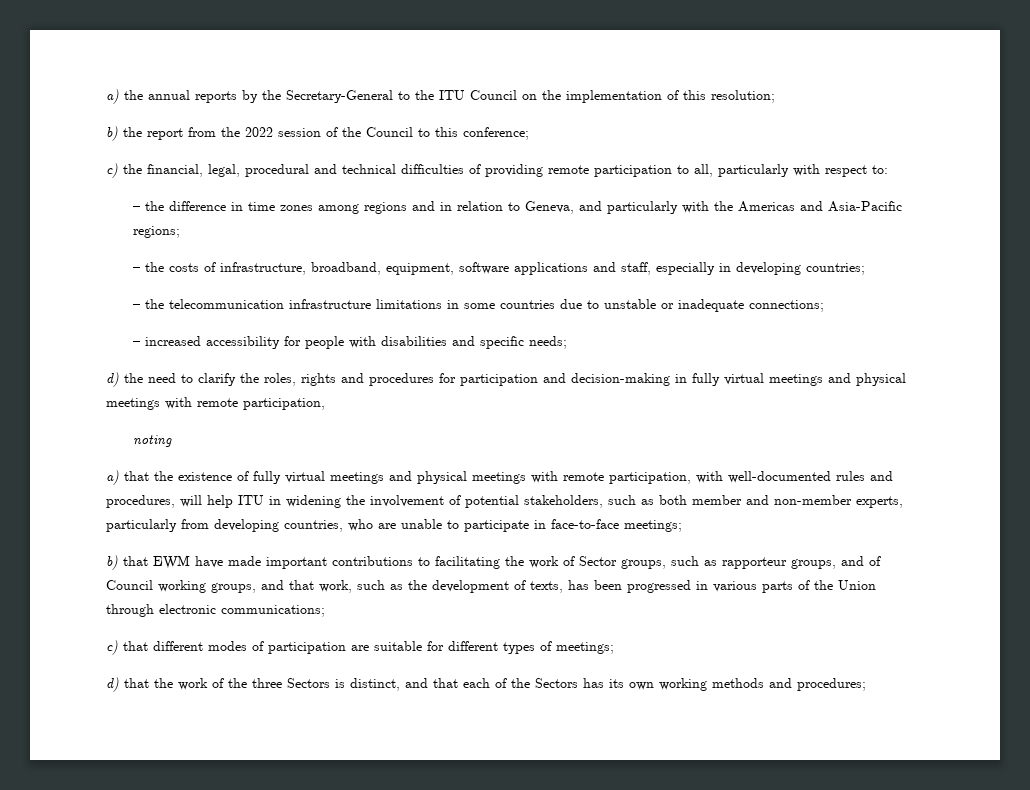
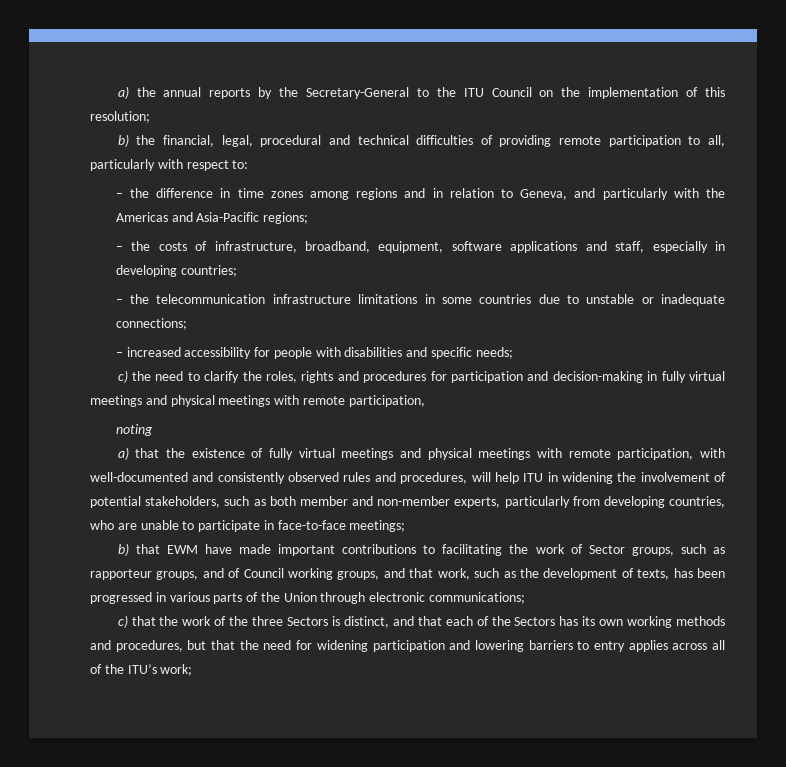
- b) the report from the 2022 session of the Council to this conference;
- c) the financial, legal, procedural and technical difficulties of providing remote participation to all, particularly with respect to:
+ b) the financial, legal, procedural and technical difficulties of providing remote participation to all, particularly with respect to:
- d) the need to clarify the roles, rights and procedures for participation and decision-making in fully virtual meetings and physical meetings with remote participation,
+ c) the need to clarify the roles, rights and procedures for participation and decision-making in fully virtual meetings and physical meetings with remote participation,
- a) that the existence of fully virtual meetings and physical meetings with remote participation, with well-documented rules and procedures, will help ITU in widening the involvement of potential stakeholders, such as both member and non-member experts, particularly from developing countries, who are unable to participate in face-to-face meetings;
+ a) that the existence of fully virtual meetings and physical meetings with remote participation, with well-documented and consistently observed rules and procedures, will help ITU in widening the involvement of potential stakeholders, such as both member and non-member experts, particularly from developing countries, who are unable to participate in face-to-face meetings;
- c) that different modes of participation are suitable for different types of meetings;
- d) that the work of the three Sectors is distinct, and that each of the Sectors has its own working methods and procedures;
+ c) that the work of the three Sectors is distinct, and that each of the Sectors has its own working methods and procedures, but that the need for widening participation and lowering barriers to entry applies across all of the ITU’s work;

